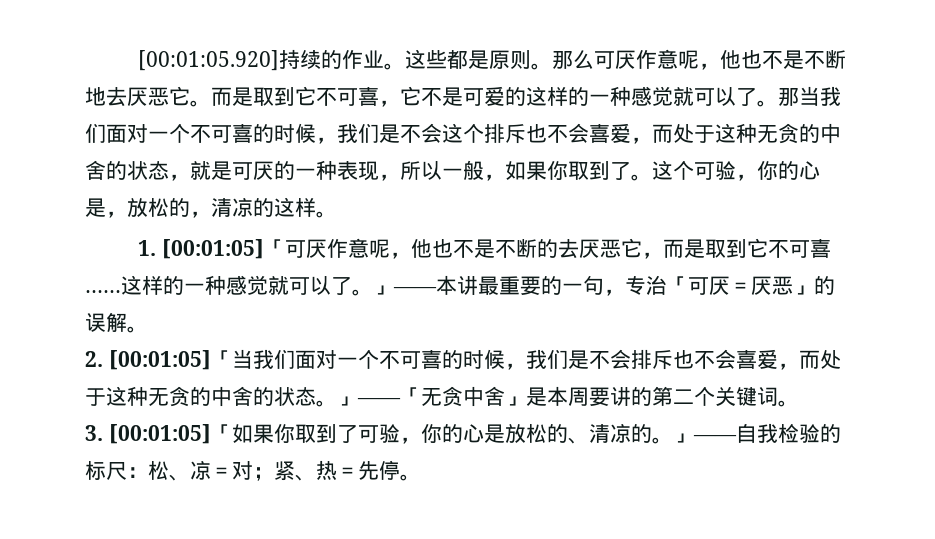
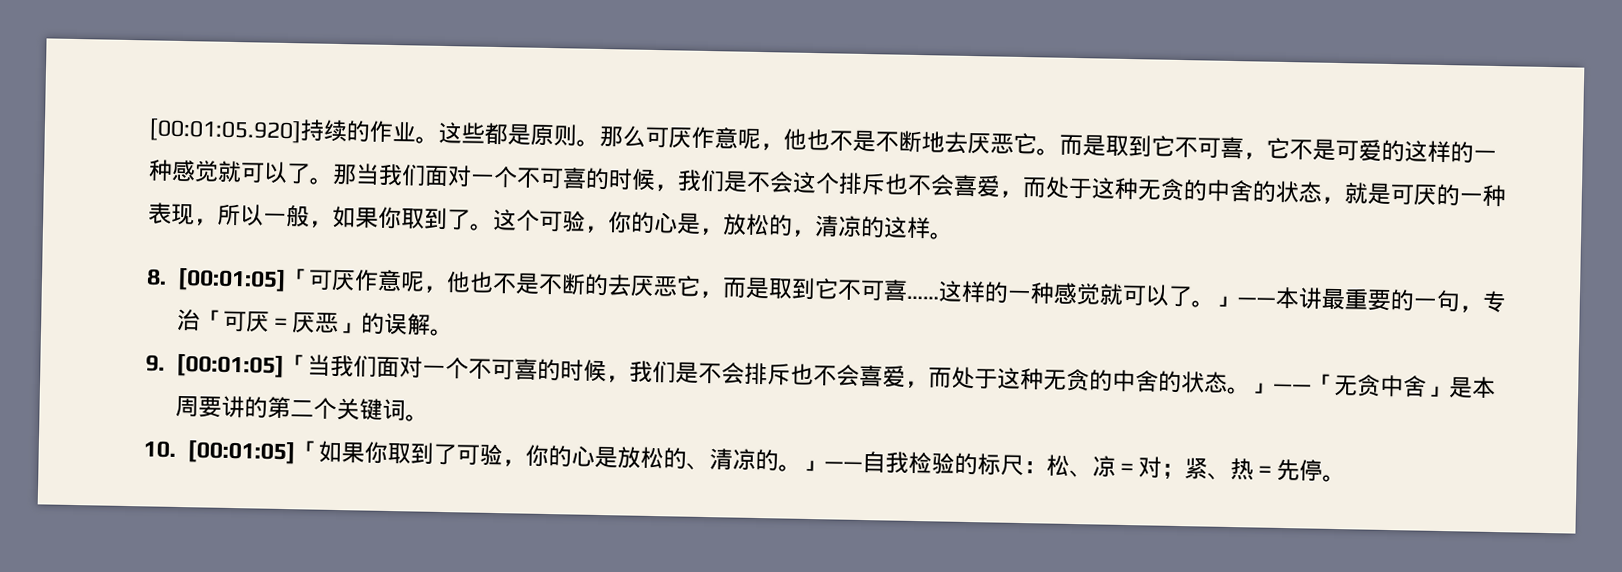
- 1. [00:01:05]「可厌作意呢，他也不是不断的去厌恶它，而是取到它不可喜……
+ 8. [00:01:05]「可厌作意呢，他也不是不断的去厌恶它，而是取到它不可喜……
- 2. [00:01:05]「当我们面对一个不可喜的时候，我们是不会排斥也不会喜爱，而处于这种无贪的中舍的状态。」——「无贪中舍」是本周要讲的第二个关键词。
+ 9. [00:01:05]「当我们面对一个不可喜的时候，我们是不会排斥也不会喜爱，而处于这种无贪的中舍的状态。」——「无贪中舍」是本周要讲的第二个关键词。
- 3. [00:01:05]「如果你取到了可验，你的心是放松的、清凉的。」——自我检验的标尺：松、凉＝对；紧、热＝先停。
+ 10. [00:01:05]「如果你取到了可验，你的心是放松的、清凉的。」——自我检验的标尺：松、凉＝对；紧、热＝先停。

